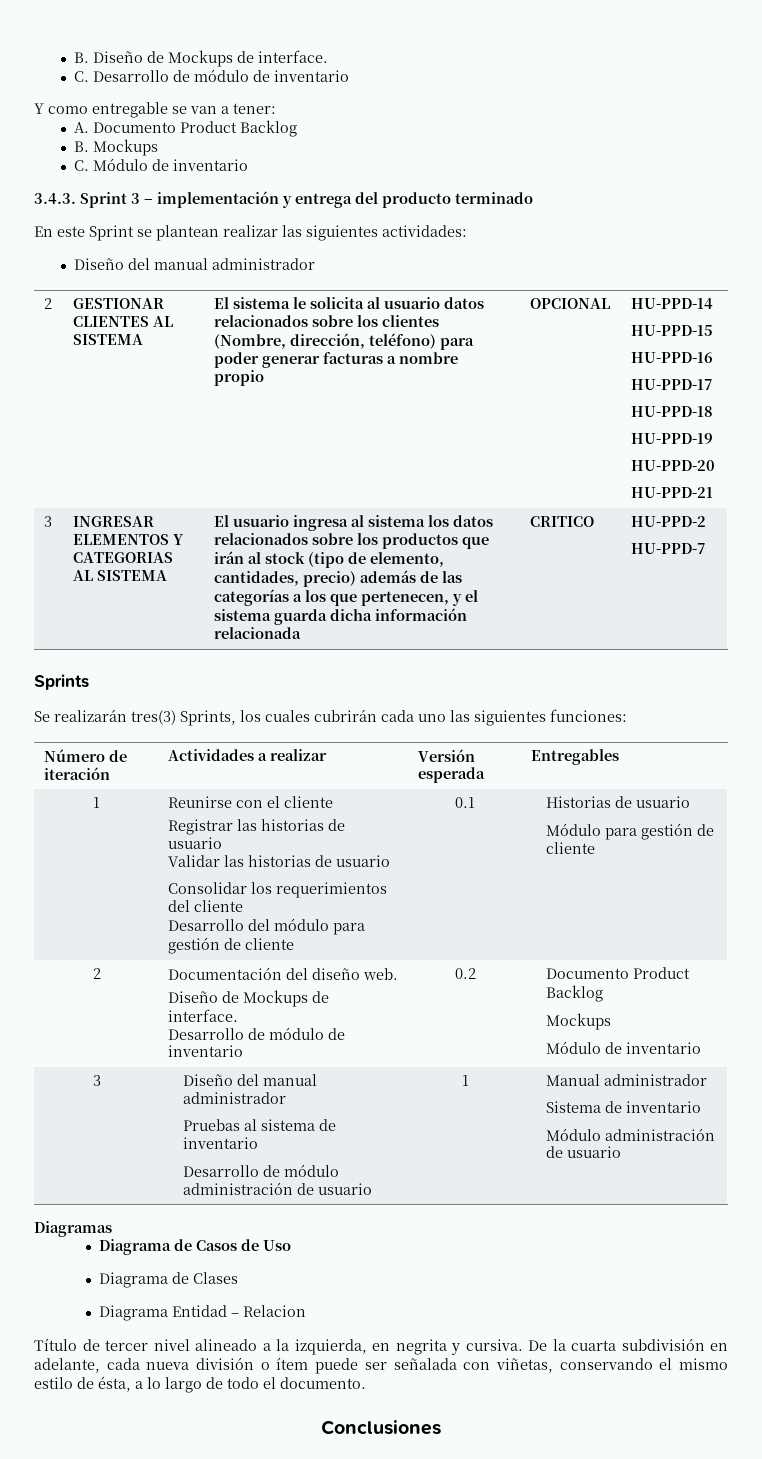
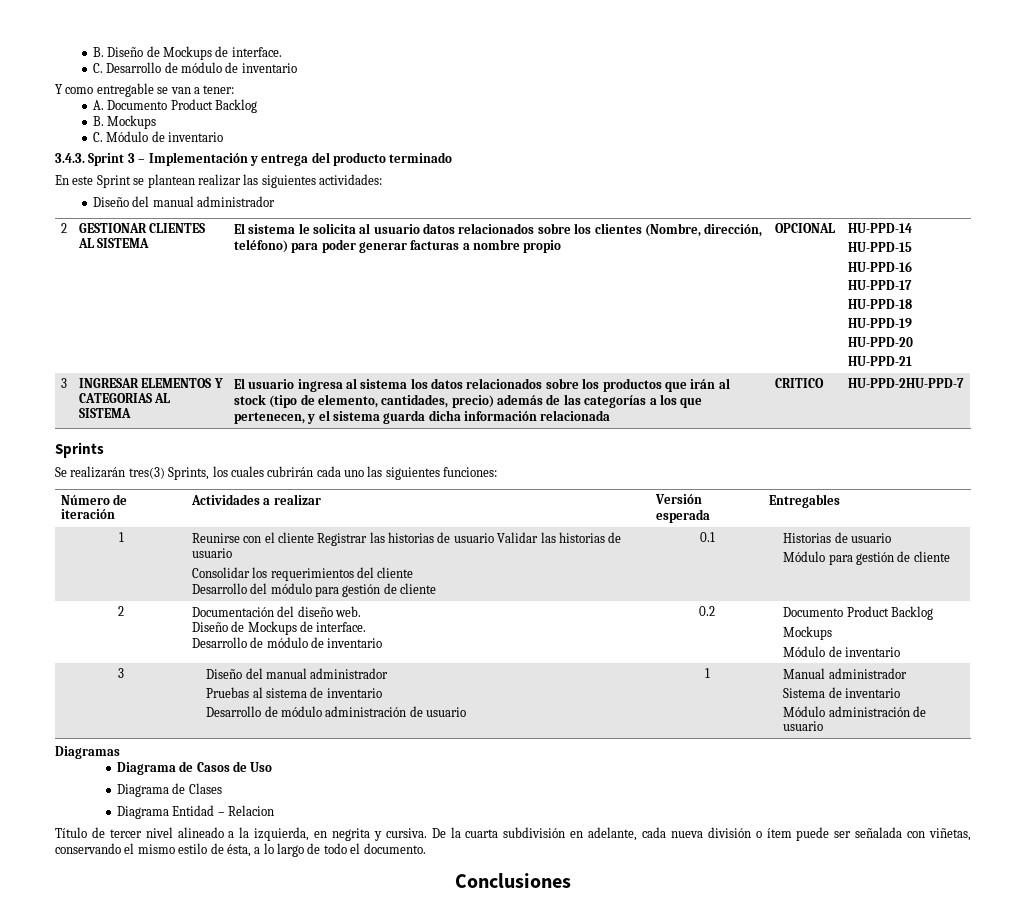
- 3.4.3. Sprint 3 – implementación y entrega del producto terminado
+ 3.4.3. Sprint 3 – Implementación y entrega del producto terminado
- HU-PPD-2
- HU-PPD-7
+ HU-PPD-2HU-PPD-7
- 1 | Reunirse con el cliente
- Registrar las historias de usuario
- Validar las historias de usuario
+ 1 | Reunirse con el cliente Registrar las historias de usuario Validar las historias de usuario

